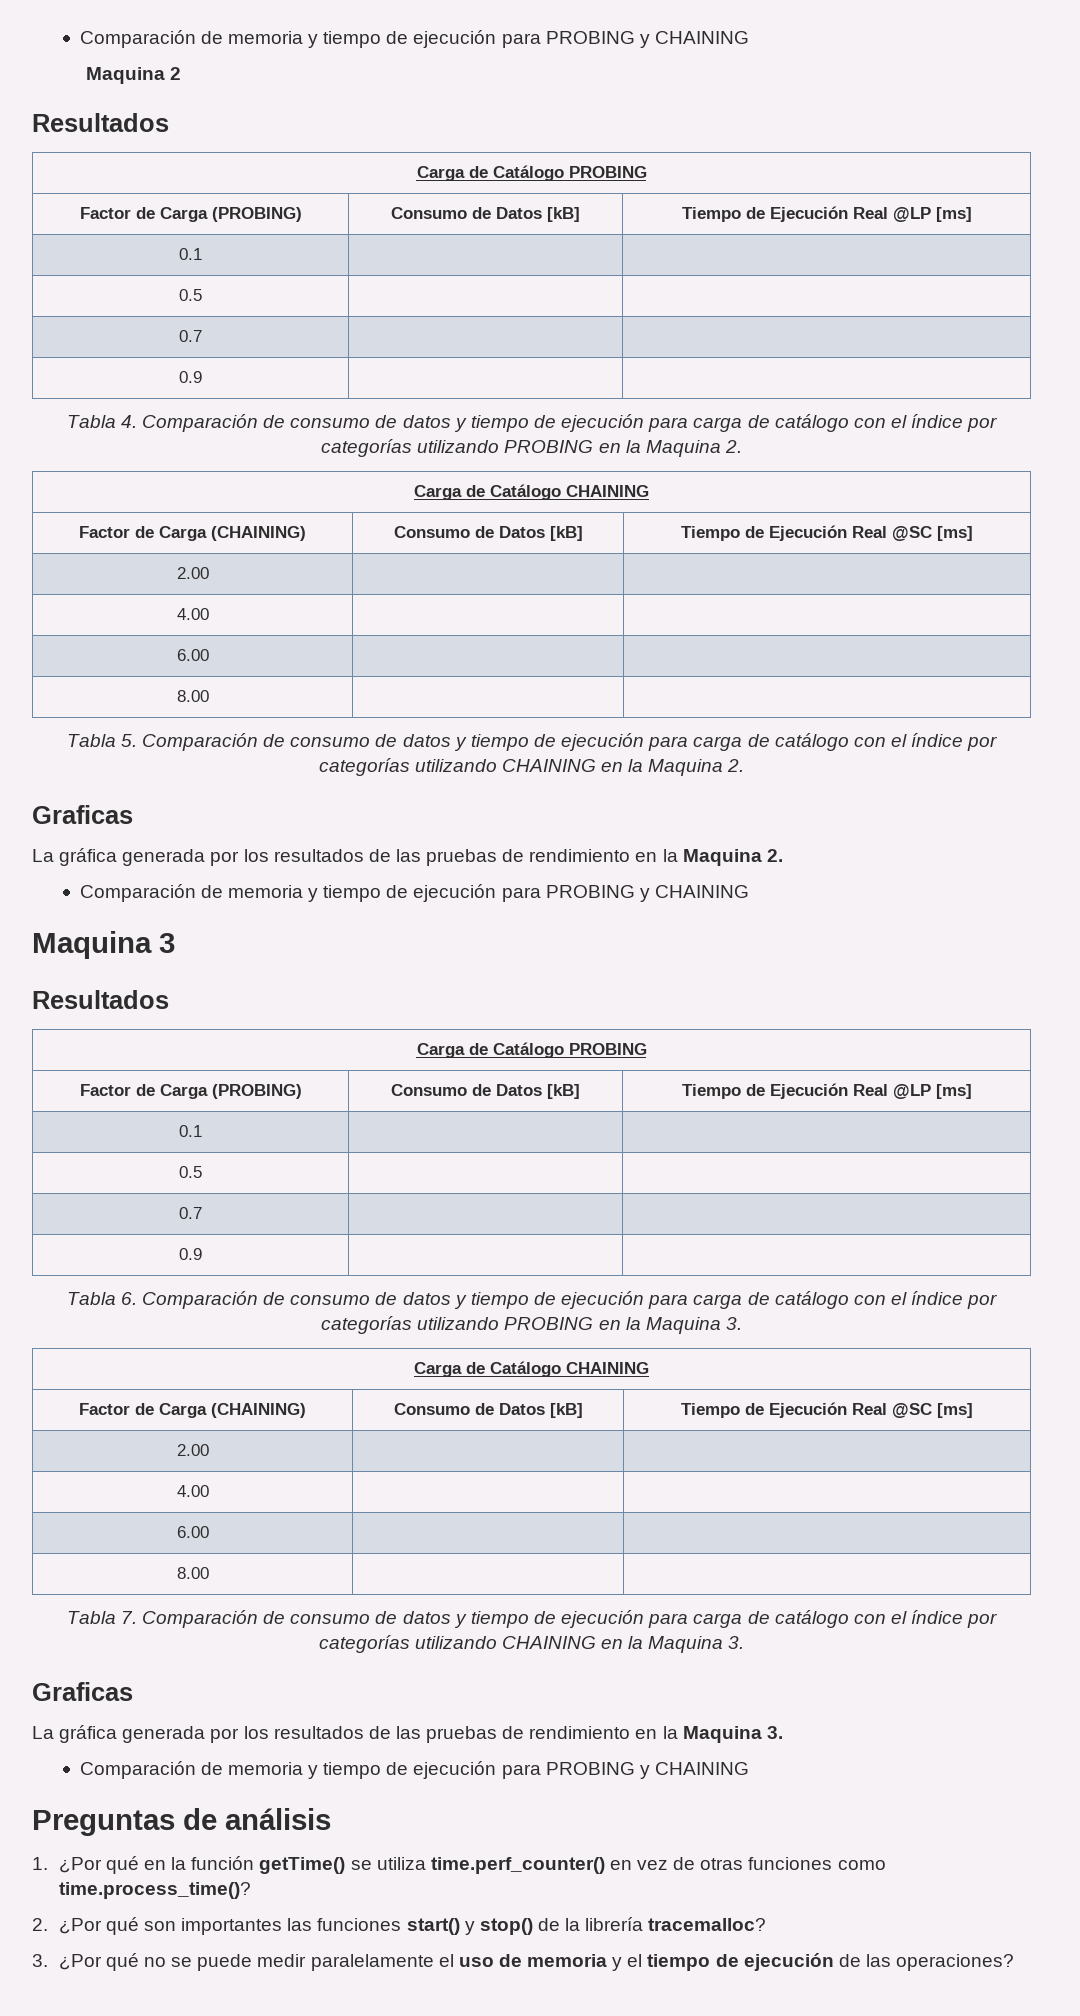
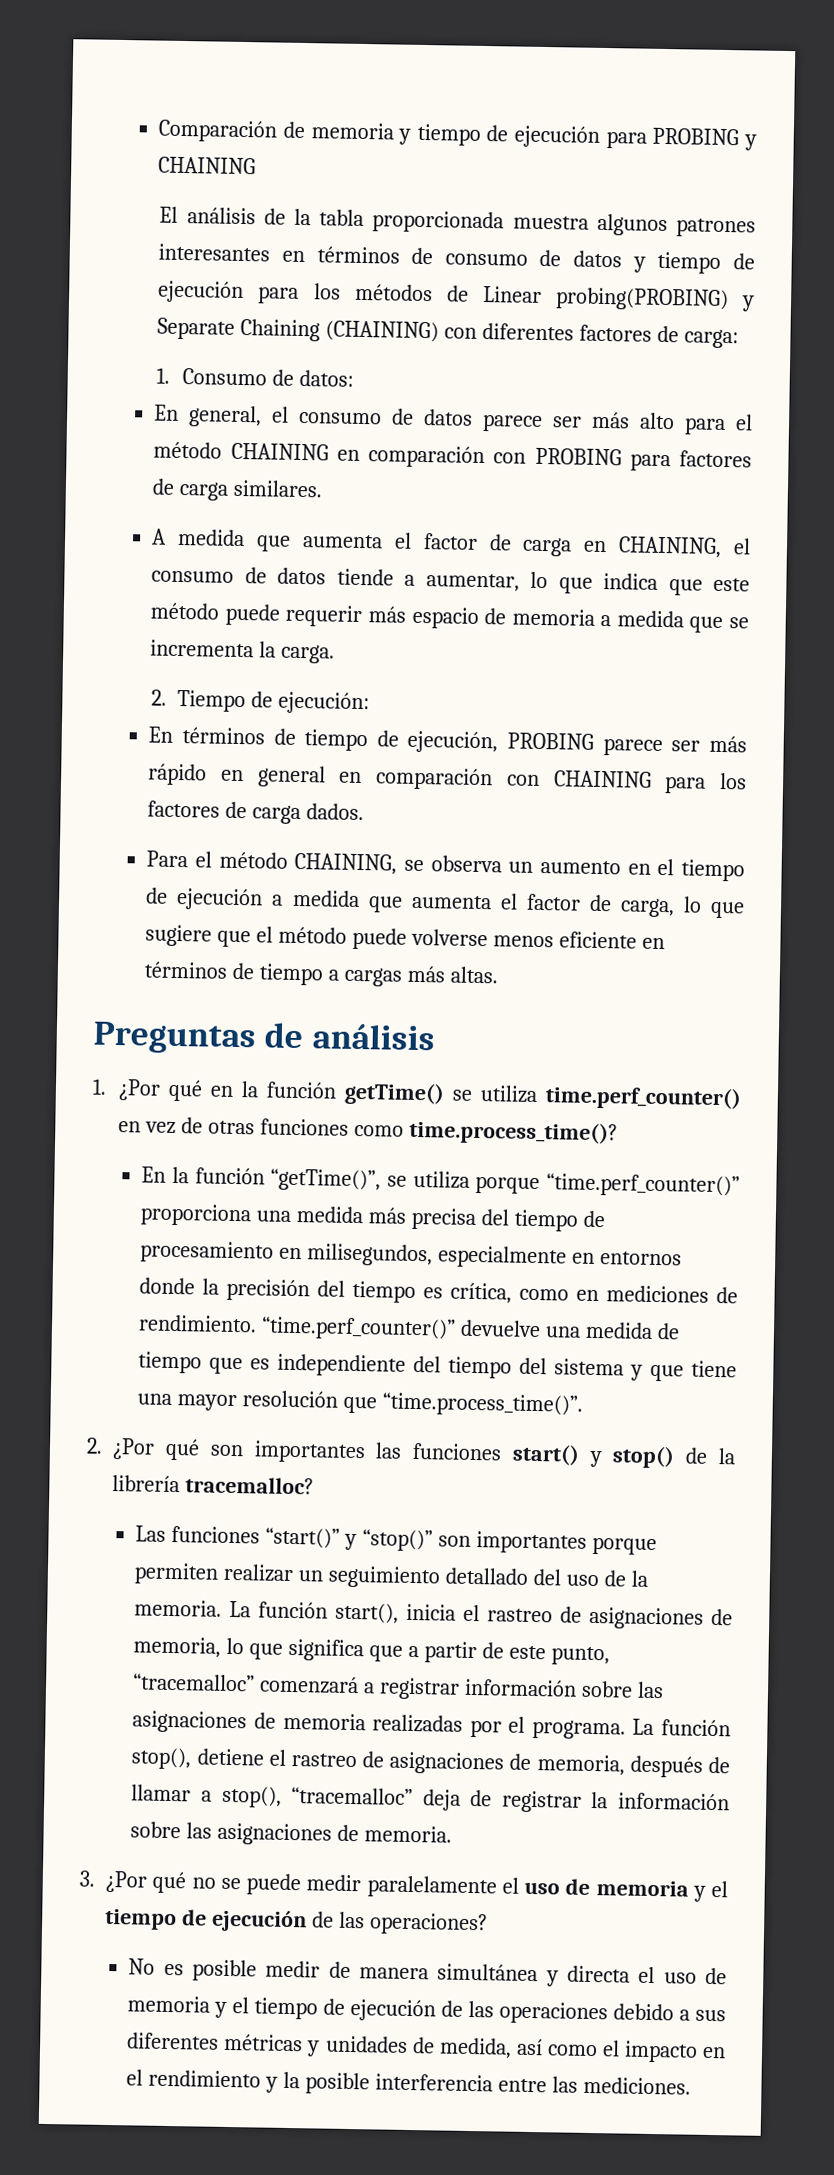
- Maquina 2
- Resultados
- Carga de Catálogo PROBING
- Factor de Carga (PROBING) | Consumo de Datos [kB] | Tiempo de Ejecución Real @LP [ms]
- 0.1 | |
- 0.5 | |
- 0.7 | |
- 0.9 | |
- Tabla 4. Comparación de consumo de datos y tiempo de ejecución para carga de catálogo con el índice por categorías utilizando PROBING en la Maquina 2.
- Carga de Catálogo CHAINING
- Factor de Carga (CHAINING) | Consumo de Datos [kB] | Tiempo de Ejecución Real @SC [ms]
- 2.00 | |
- 4.00 | |
- 6.00 | |
- 8.00 | |
- Tabla 5. Comparación de consumo de datos y tiempo de ejecución para carga de catálogo con el índice por categorías utilizando CHAINING en la Maquina 2.
- Graficas
- La gráfica generada por los resultados de las pruebas de rendimiento en la Maquina 2.
- Comparación de memoria y tiempo de ejecución para PROBING y CHAINING
- Maquina 3
- Resultados
- Carga de Catálogo PROBING
- Factor de Carga (PROBING) | Consumo de Datos [kB] | Tiempo de Ejecución Real @LP [ms]
- 0.1 | |
- 0.5 | |
- 0.7 | |
- 0.9 | |
- Tabla 6. Comparación de consumo de datos y tiempo de ejecución para carga de catálogo con el índice por categorías utilizando PROBING en la Maquina 3.
- Carga de Catálogo CHAINING
- Factor de Carga (CHAINING) | Consumo de Datos [kB] | Tiempo de Ejecución Real @SC [ms]
- 2.00 | |
- 4.00 | |
- 6.00 | |
- 8.00 | |
- Tabla 7. Comparación de consumo de datos y tiempo de ejecución para carga de catálogo con el índice por categorías utilizando CHAINING en la Maquina 3.
- Graficas
- La gráfica generada por los resultados de las pruebas de rendimiento en la Maquina 3.
- Comparación de memoria y tiempo de ejecución para PROBING y CHAINING
+ El análisis de la tabla proporcionada muestra algunos patrones interesantes en términos de consumo de datos y tiempo de ejecución para los métodos de Linear probing(PROBING) y Separate Chaining (CHAINING) con diferentes factores de carga:
+ 1. Consumo de datos:
+ En general, el consumo de datos parece ser más alto para el método CHAINING en comparación con PROBING para factores de carga similares.
+ A medida que aumenta el factor de carga en CHAINING, el consumo de datos tiende a aumentar, lo que indica que este método puede requerir más espacio de memoria a medida que se incrementa la carga.
+ 2. Tiempo de ejecución:
+ En términos de tiempo de ejecución, PROBING parece ser más rápido en general en comparación con CHAINING para los factores de carga dados.
+ Para el método CHAINING, se observa un aumento en el tiempo de ejecución a medida que aumenta el factor de carga, lo que sugiere que el método puede volverse menos eficiente en términos de tiempo a cargas más altas.
+ En la función “getTime()”, se utiliza porque “time.perf_counter()” proporciona una medida más precisa del tiempo de procesamiento en milisegundos, especialmente en entornos donde la precisión del tiempo es crítica, como en mediciones de rendimiento. “time.perf_counter()” devuelve una medida de tiempo que es independiente del tiempo del sistema y que tiene una mayor resolución que “time.process_time()”.
+ Las funciones “start()” y “stop()” son importantes porque permiten realizar un seguimiento detallado del uso de la memoria. La función start(), inicia el rastreo de asignaciones de memoria, lo que significa que a partir de este punto, “tracemalloc” comenzará a registrar información sobre las asignaciones de memoria realizadas por el programa. La función stop(), detiene el rastreo de asignaciones de memoria, después de llamar a stop(), “tracemalloc” deja de registrar la información sobre las asignaciones de memoria.
+ No es posible medir de manera simultánea y directa el uso de memoria y el tiempo de ejecución de las operaciones debido a sus diferentes métricas y unidades de medida, así como el impacto en el rendimiento y la posible interferencia entre las mediciones.

